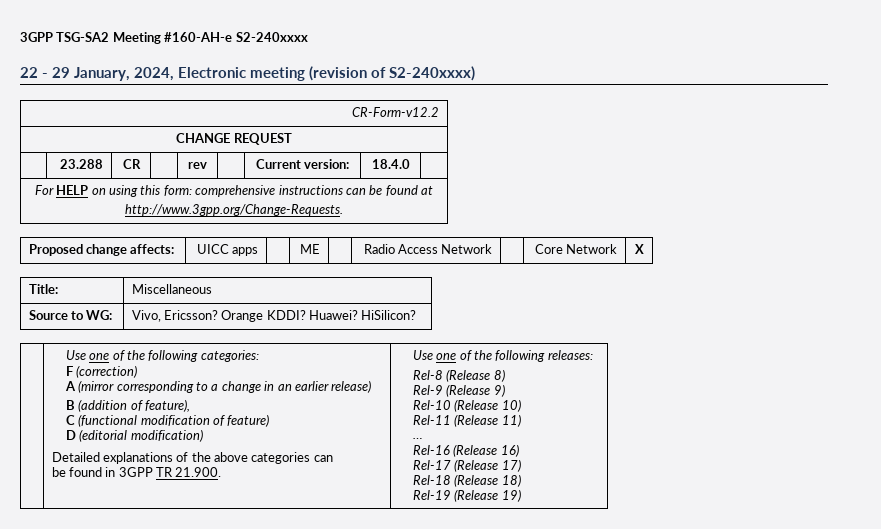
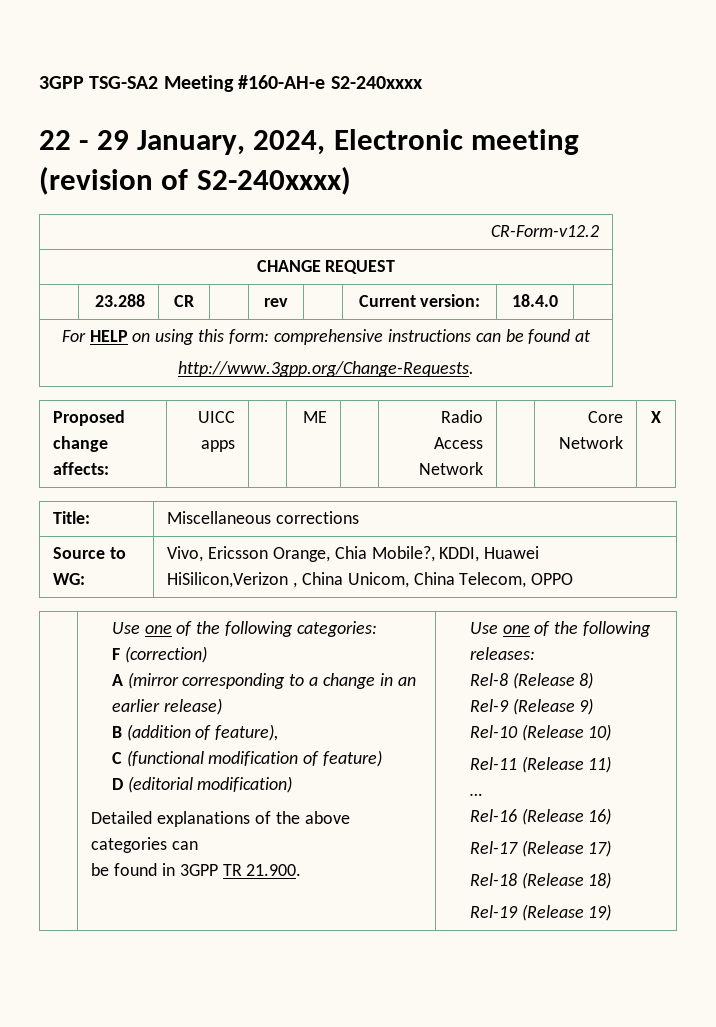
- Title: | Miscellaneous
+ Title: | Miscellaneous corrections
- Source to WG: | Vivo, Ericsson? Orange KDDI? Huawei? HiSilicon?
+ Source to WG: | Vivo, Ericsson Orange, Chia Mobile?, KDDI, Huawei HiSilicon,Verizon , China Unicom, China Telecom, OPPO

